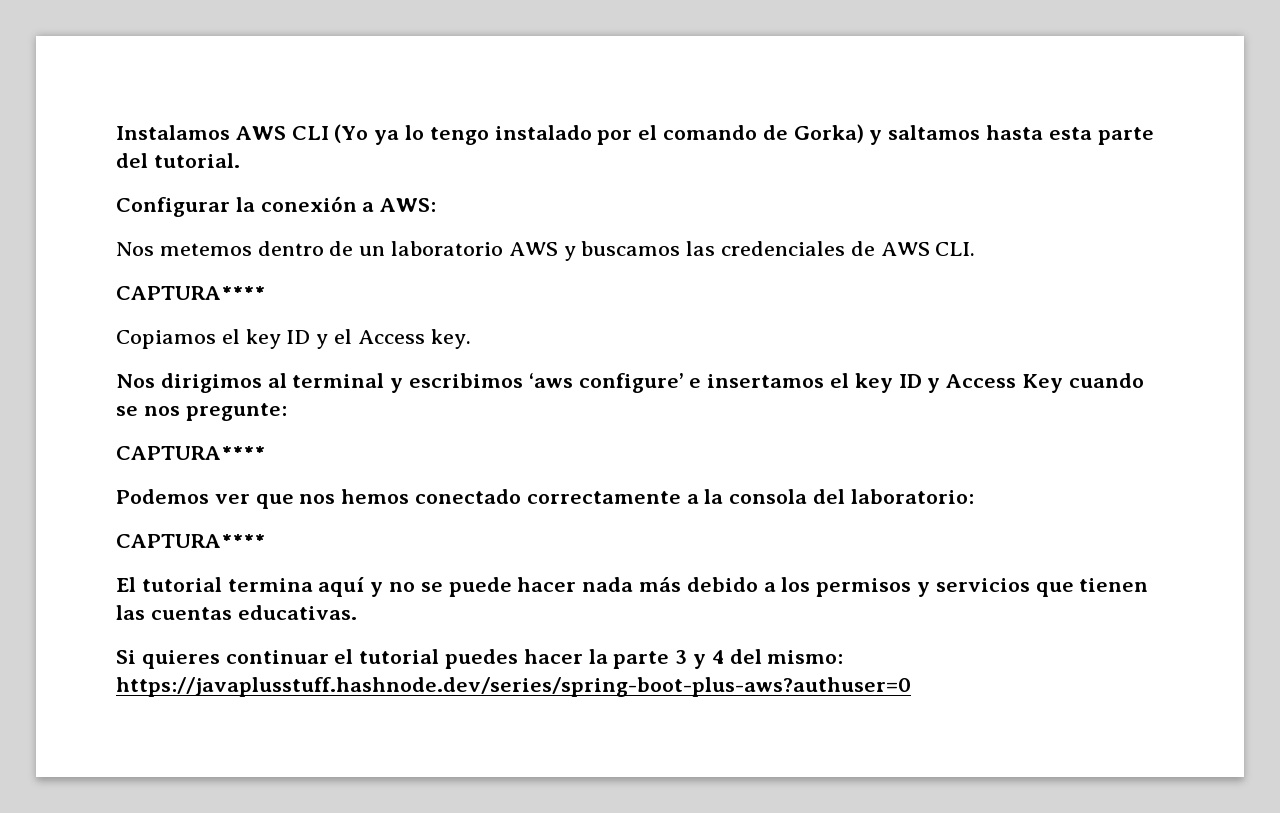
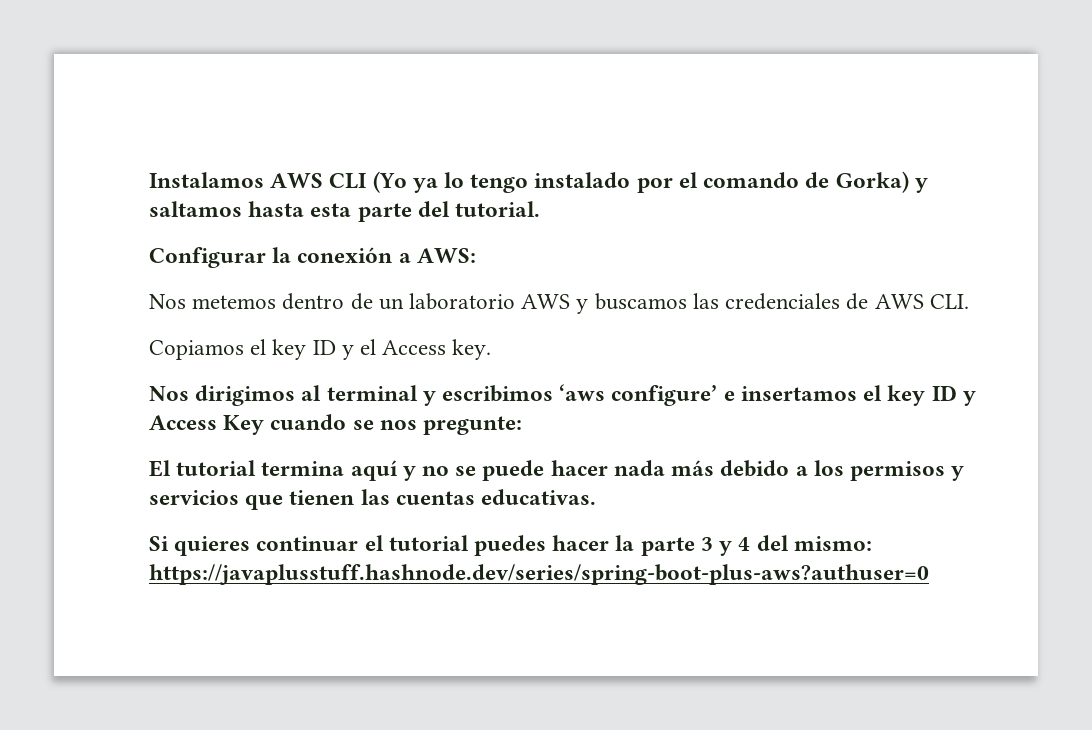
  Nos metemos dentro de un laboratorio AWS y buscamos las credenciales de AWS CLI.
- CAPTURA****
  Nos dirigimos al terminal y escribimos ‘aws configure’ e insertamos el key ID y Access Key cuando se nos pregunte:
- CAPTURA****
- Podemos ver que nos hemos conectado correctamente a la consola del laboratorio:
- CAPTURA****

